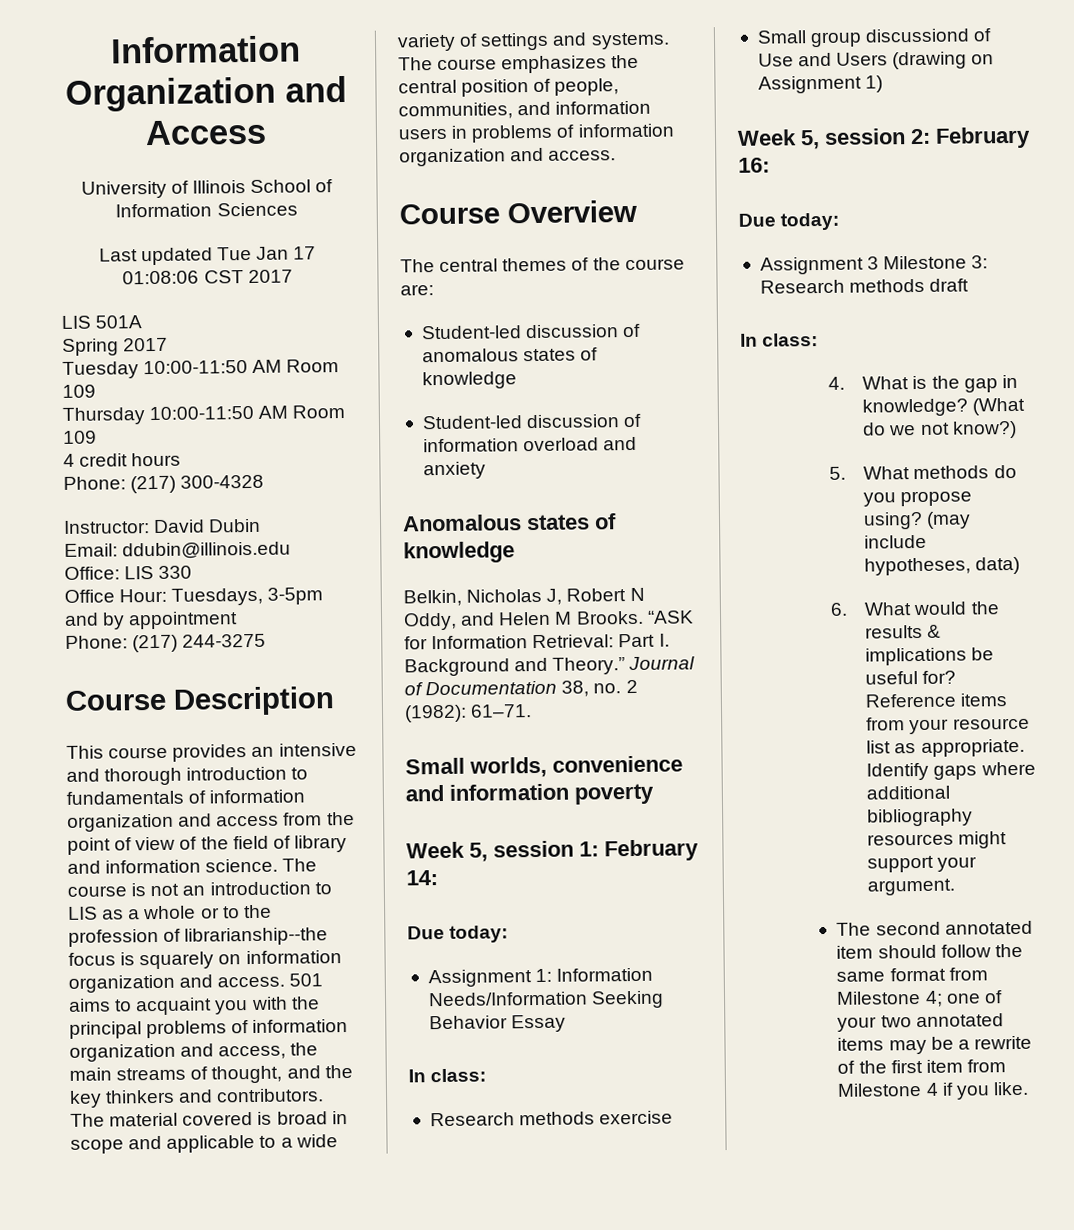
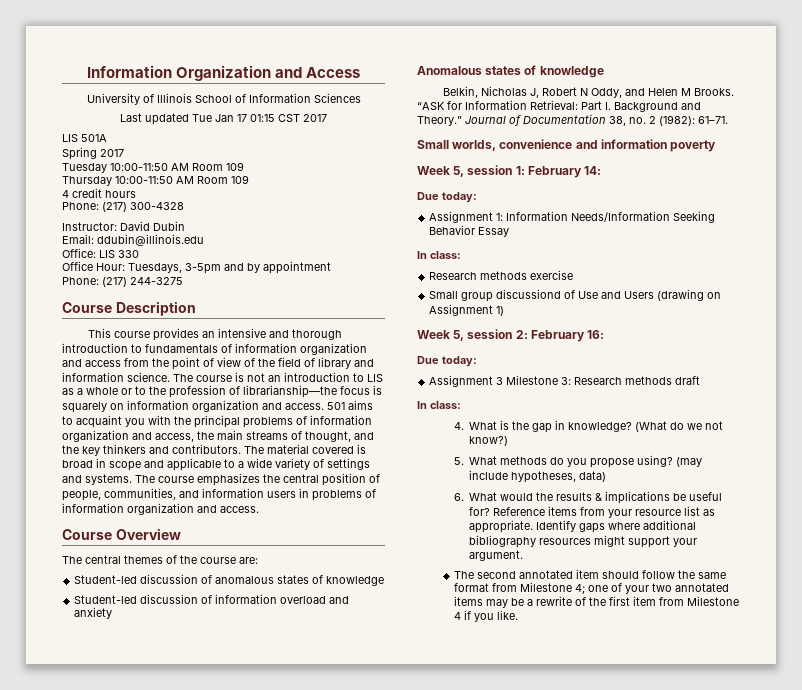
- Last updated Tue Jan 17 01:08:06 CST 2017
+ Last updated Tue Jan 17 01:15 CST 2017
- The course is not an introduction to LIS as a whole or to the profession of librarianship--the focus is squarely on information organization and access.
+ The course is not an introduction to LIS as a whole or to the profession of librarianship—the focus is squarely on information organization and access.

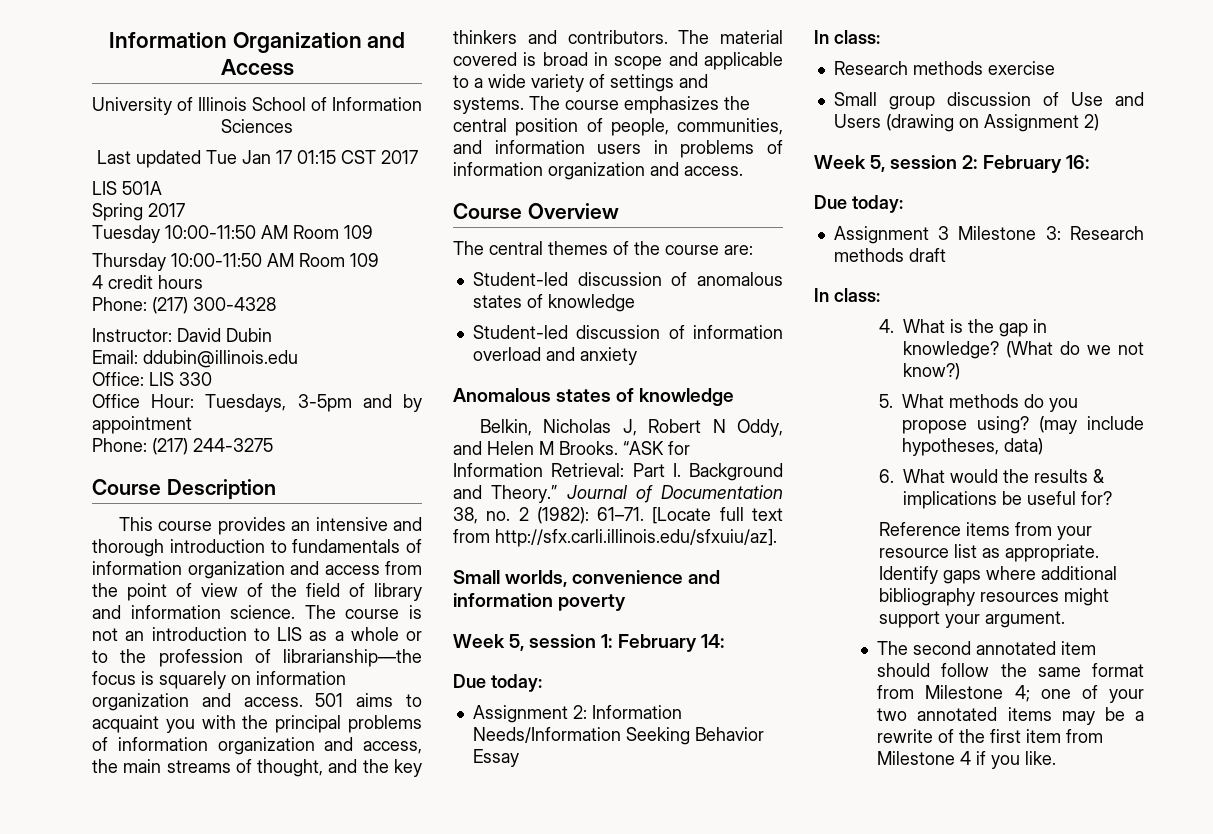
+ [Locate full text from http://sfx.carli.illinois.edu/sfxuiu/az].
- Assignment 1: Information Needs/Information Seeking Behavior Essay
+ Assignment 2: Information Needs/Information Seeking Behavior Essay
- Small group discussiond of Use and Users (drawing on Assignment 1)
+ Small group discussion of Use and Users (drawing on Assignment 2)
- 6. What would the results & implications be useful for? Reference items from your resource list as appropriate.
+ 6. What would the results & implications be useful for?
+ Reference items from your resource list as appropriate.

